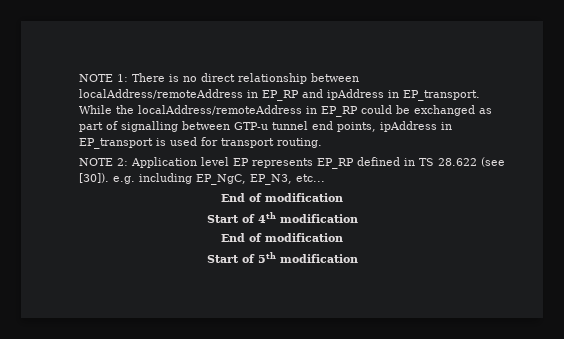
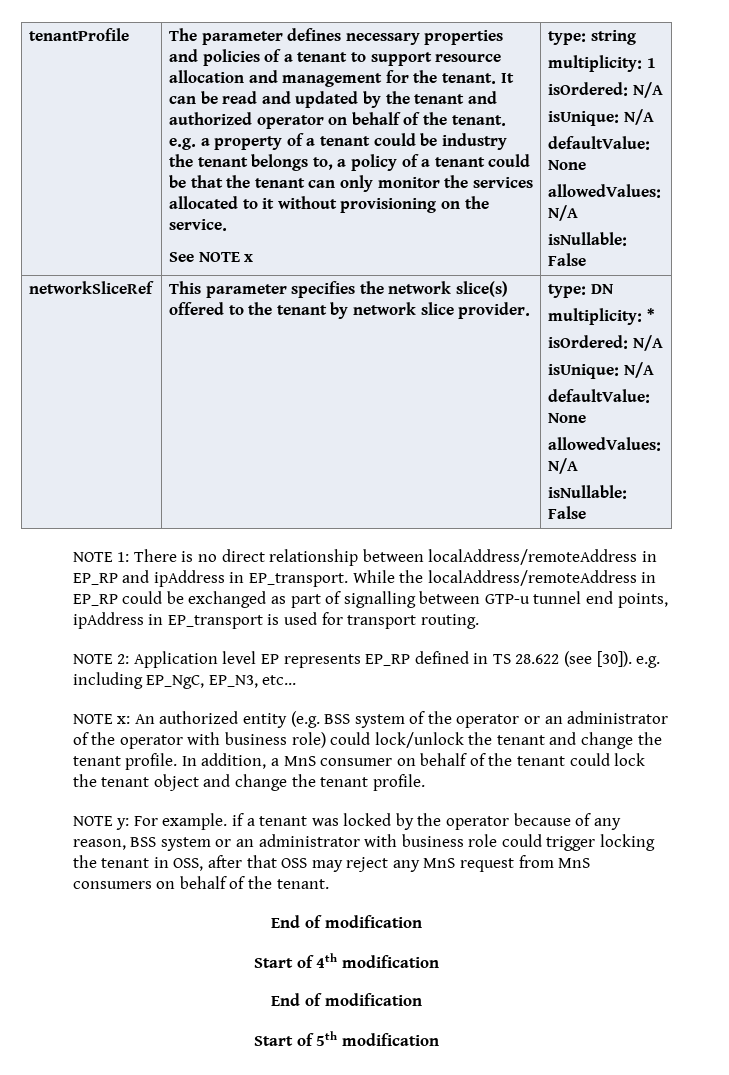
+ tenantProfile | The parameter defines necessary properties and policies of a tenant to support resource allocation and management for the tenant. It can be read and updated by the tenant and authorized operator on behalf of the tenant. e.g. a property of a tenant could be industry the tenant belongs to, a policy of a tenant could be that the tenant can only monitor the services allocated to it without provisioning on the service.
+ See NOTE x | type: string
+ multiplicity: 1
+ isOrdered: N/A
+ isUnique: N/A
+ defaultValue: None
+ allowedValues: N/A
+ isNullable: False
+ networkSliceRef | This parameter specifies the network slice(s) offered to the tenant by network slice provider. | type: DN
+ multiplicity: *
+ isOrdered: N/A
+ isUnique: N/A
+ defaultValue: None
+ allowedValues: N/A
+ isNullable: False
+ NOTE x: An authorized entity (e.g. BSS system of the operator or an administrator of the operator with business role) could lock/unlock the tenant and change the tenant profile. In addition, a MnS consumer on behalf of the tenant could lock the tenant object and change the tenant profile.
+ NOTE y: For example. if a tenant was locked by the operator because of any reason, BSS system or an administrator with business role could trigger locking the tenant in OSS, after that OSS may reject any MnS request from MnS consumers on behalf of the tenant.

